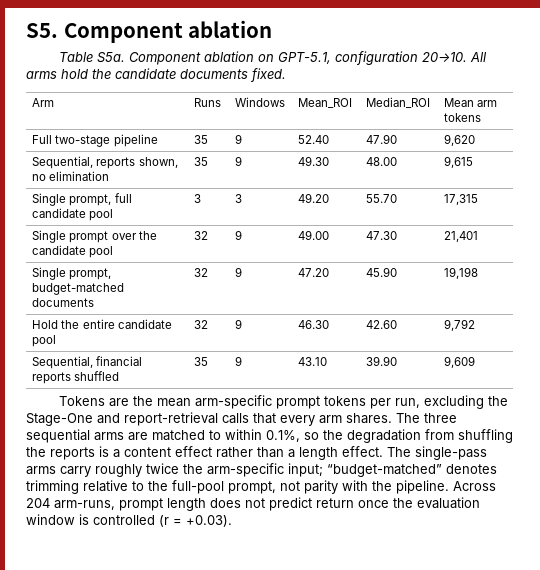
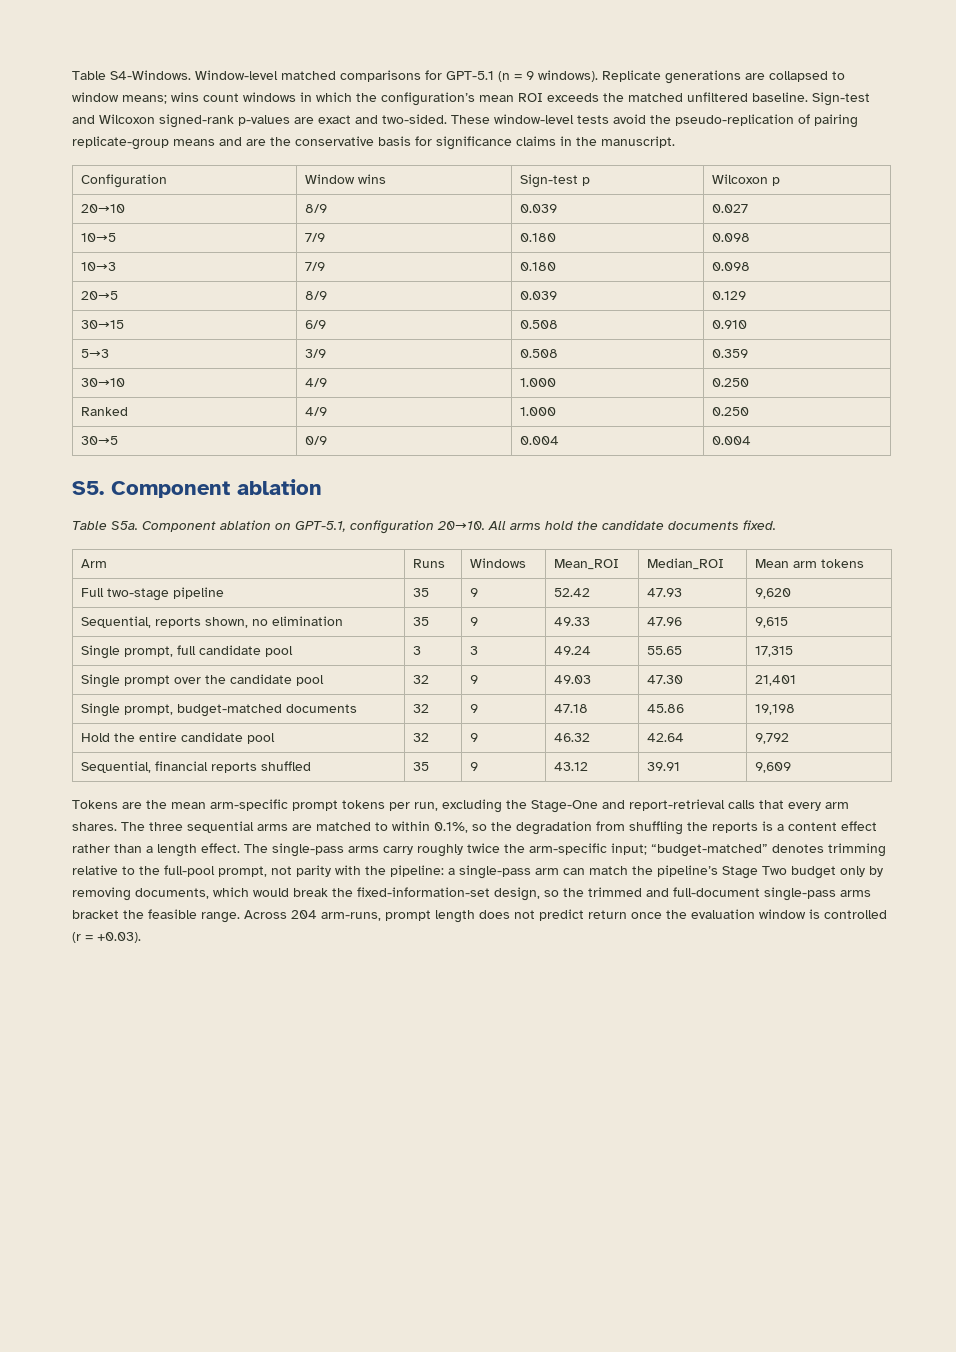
+ Table S4-Windows. Window-level matched comparisons for GPT-5.1 (n = 9 windows). Replicate generations are collapsed to window means; wins count windows in which the configuration’s mean ROI exceeds the matched unfiltered baseline. Sign-test and Wilcoxon signed-rank p-values are exact and two-sided. These window-level tests avoid the pseudo-replication of pairing replicate-group means and are the conservative basis for significance claims in the manuscript.
+ Configuration | Window wins | Sign-test p | Wilcoxon p
+ 20→10 | 8/9 | 0.039 | 0.027
+ 10→5 | 7/9 | 0.180 | 0.098
+ 10→3 | 7/9 | 0.180 | 0.098
+ 20→5 | 8/9 | 0.039 | 0.129
+ 30→15 | 6/9 | 0.508 | 0.910
+ 5→3 | 3/9 | 0.508 | 0.359
+ 30→10 | 4/9 | 1.000 | 0.250
+ Ranked | 4/9 | 1.000 | 0.250
+ 30→5 | 0/9 | 0.004 | 0.004
- Full two-stage pipeline | 35 | 9 | 52.40 | 47.90 | 9,620
+ Full two-stage pipeline | 35 | 9 | 52.42 | 47.93 | 9,620
- Sequential, reports shown, no elimination | 35 | 9 | 49.30 | 48.00 | 9,615
+ Sequential, reports shown, no elimination | 35 | 9 | 49.33 | 47.96 | 9,615
- Single prompt, full candidate pool | 3 | 3 | 49.20 | 55.70 | 17,315
+ Single prompt, full candidate pool | 3 | 3 | 49.24 | 55.65 | 17,315
- Single prompt over the candidate pool | 32 | 9 | 49.00 | 47.30 | 21,401
+ Single prompt over the candidate pool | 32 | 9 | 49.03 | 47.30 | 21,401
- Single prompt, budget-matched documents | 32 | 9 | 47.20 | 45.90 | 19,198
+ Single prompt, budget-matched documents | 32 | 9 | 47.18 | 45.86 | 19,198
- Hold the entire candidate pool | 32 | 9 | 46.30 | 42.60 | 9,792
+ Hold the entire candidate pool | 32 | 9 | 46.32 | 42.64 | 9,792
- Sequential, financial reports shuffled | 35 | 9 | 43.10 | 39.90 | 9,609
+ Sequential, financial reports shuffled | 35 | 9 | 43.12 | 39.91 | 9,609
- The single-pass arms carry roughly twice the arm-specific input; “budget-matched” denotes trimming relative to the full-pool prompt, not parity with the pipeline.
+ The single-pass arms carry roughly twice the arm-specific input; “budget-matched” denotes trimming relative to the full-pool prompt, not parity with the pipeline: a single-pass arm can match the pipeline’s Stage Two budget only by removing documents, which would break the fixed-information-set design, so the trimmed and full-document single-pass arms bracket the feasible range.

